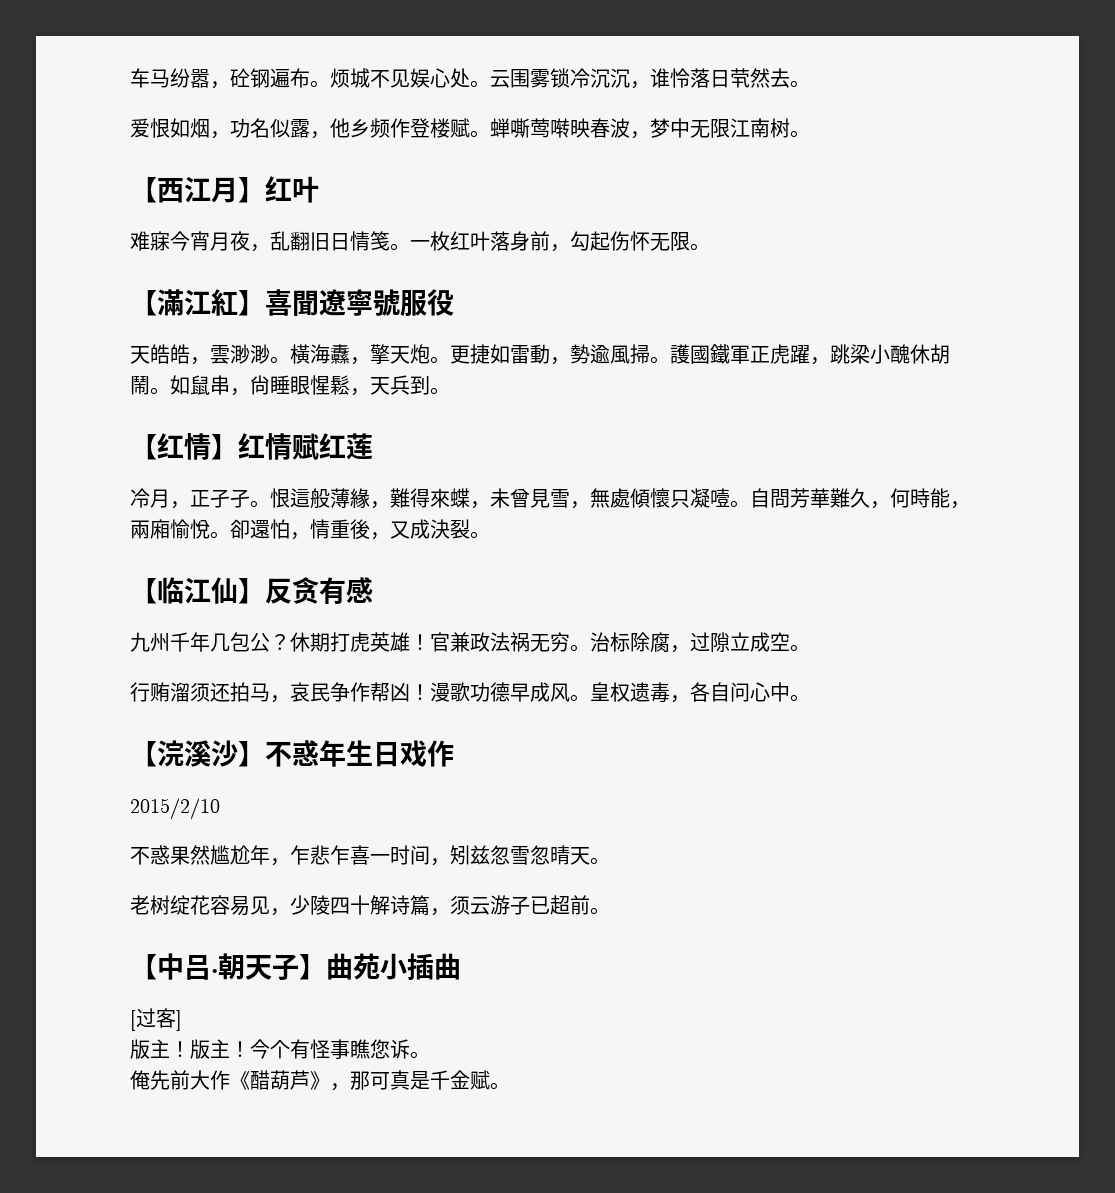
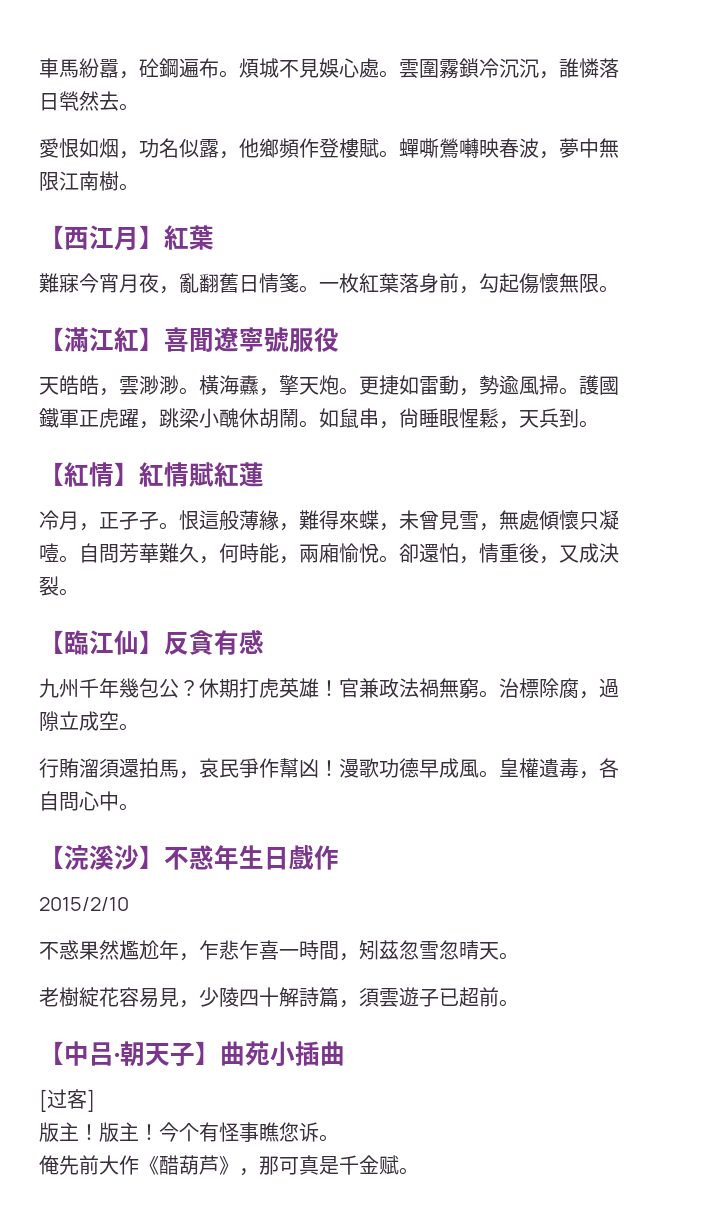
- 车马纷嚣，砼钢遍布。烦城不见娱心处。云围雾锁冷沉沉，谁怜落日茕然去。
+ 車馬紛囂，砼鋼遍布。煩城不見娛心處。雲圍霧鎖冷沉沉，誰憐落日煢然去。
- 爱恨如烟，功名似露，他乡频作登楼赋。蝉嘶莺啭映春波，梦中无限江南树。
+ 愛恨如烟，功名似露，他鄉頻作登樓賦。蟬嘶鶯囀映春波，夢中無限江南樹。
- 【西江月】红叶
- 难寐今宵月夜，乱翻旧日情笺。一枚红叶落身前，勾起伤怀无限。
+ 【西江月】紅葉
+ 難寐今宵月夜，亂翻舊日情箋。一枚紅葉落身前，勾起傷懷無限。
- 【红情】红情赋红莲
+ 【紅情】紅情賦紅蓮
- 【临江仙】反贪有感
+ 【臨江仙】反貪有感
- 九州千年几包公？
+ 九州千年幾包公？
- 官兼政法祸无穷。治标除腐，过隙立成空。
- 行贿溜须还拍马，哀民争作帮凶！
+ 官兼政法禍無窮。治標除腐，過隙立成空。
+ 行賄溜須還拍馬，哀民爭作幫凶！
- 漫歌功德早成风。皇权遗毒，各自问心中。
+ 漫歌功德早成風。皇權遺毒，各自問心中。
- 【浣溪沙】不惑年生日戏作
+ 【浣溪沙】不惑年生日戲作
- 不惑果然尴尬年，乍悲乍喜一时间，矧兹忽雪忽晴天。
+ 不惑果然尷尬年，乍悲乍喜一時間，矧茲忽雪忽晴天。
- 老树绽花容易见，少陵四十解诗篇，须云游子已超前。
+ 老樹綻花容易見，少陵四十解詩篇，須雲遊子已超前。

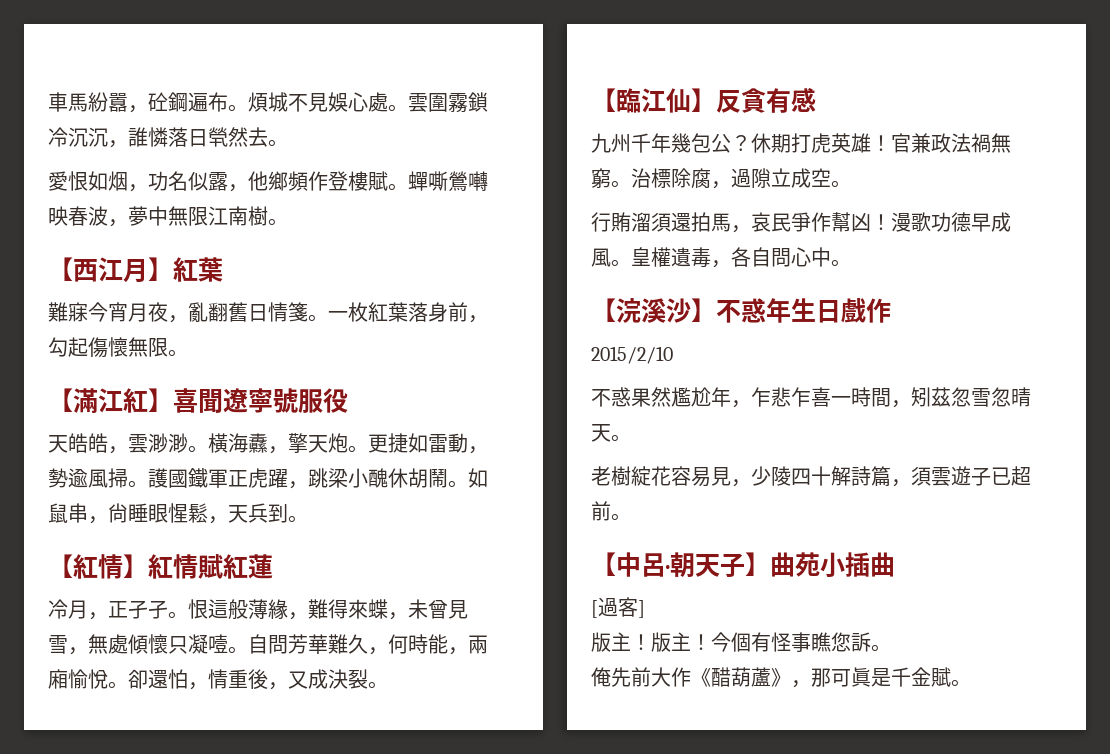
- 【中吕·朝天子】曲苑小插曲
+ 【中呂·朝天子】曲苑小插曲
- [过客]
+ [過客]
- 今个有怪事瞧您诉。
+ 今個有怪事瞧您訴。
- 俺先前大作《醋葫芦》，那可真是千金赋。
+ 俺先前大作《醋葫蘆》，那可眞是千金賦。

